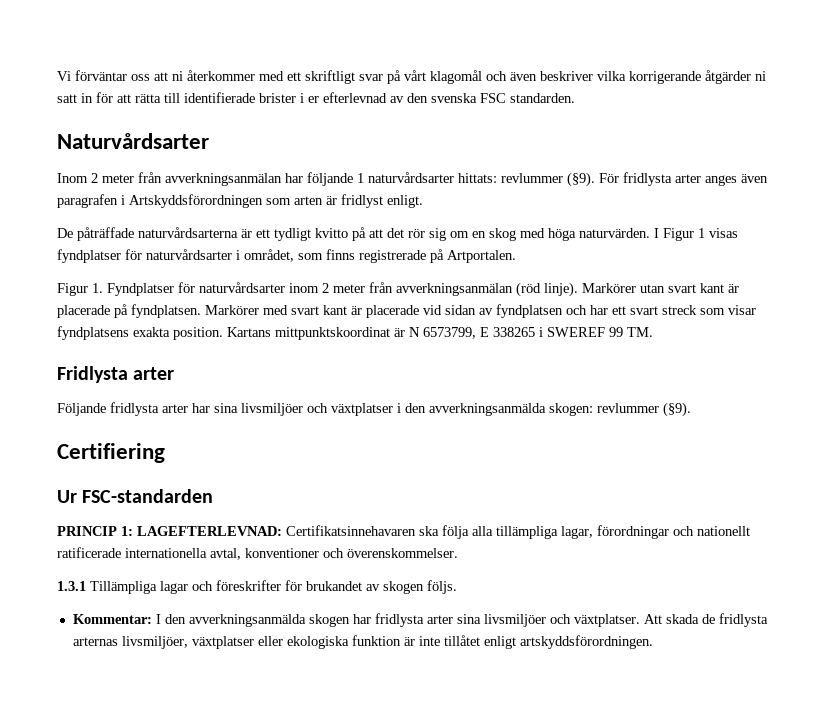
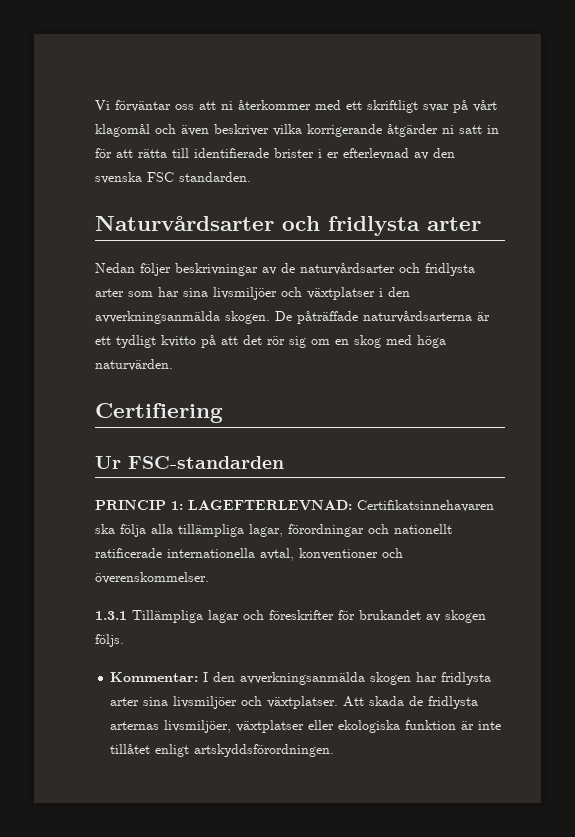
- Naturvårdsarter
- Inom 2 meter från avverkningsanmälan har följande 1 naturvårdsarter hittats: revlummer (§9). För fridlysta arter anges även paragrafen i Artskyddsförordningen som arten är fridlyst enligt.
- De påträffade naturvårdsarterna är ett tydligt kvitto på att det rör sig om en skog med höga naturvärden. I Figur 1 visas fyndplatser för naturvårdsarter i området, som finns registrerade på Artportalen.
- Figur 1. Fyndplatser för naturvårdsarter inom 2 meter från avverkningsanmälan (röd linje). Markörer utan svart kant är placerade på fyndplatsen. Markörer med svart kant är placerade vid sidan av fyndplatsen och har ett svart streck som visar fyndplatsens exakta position. Kartans mittpunktskoordinat är N 6573799, E 338265 i SWEREF 99 TM.
- Fridlysta arter
- Följande fridlysta arter har sina livsmiljöer och växtplatser i den avverkningsanmälda skogen: revlummer (§9).
+ Naturvårdsarter och fridlysta arter
+ Nedan följer beskrivningar av de naturvårdsarter och fridlysta arter som har sina livsmiljöer och växtplatser i den avverkningsanmälda skogen. De påträffade naturvårdsarterna är ett tydligt kvitto på att det rör sig om en skog med höga naturvärden.

